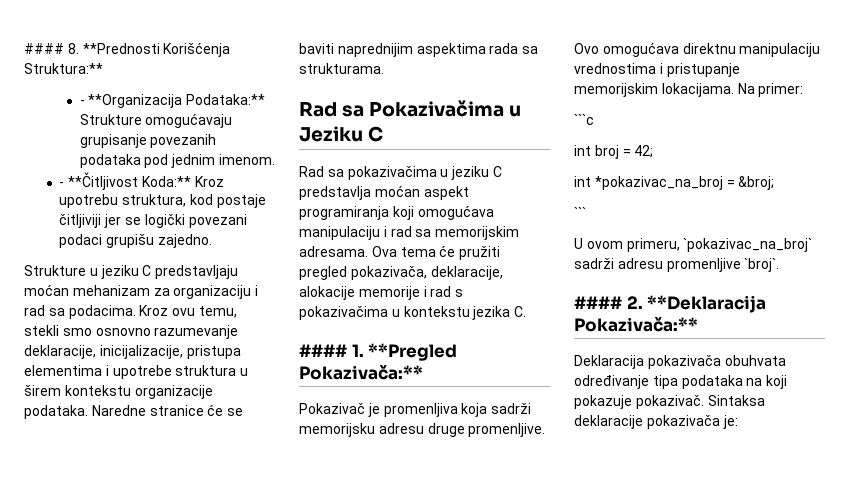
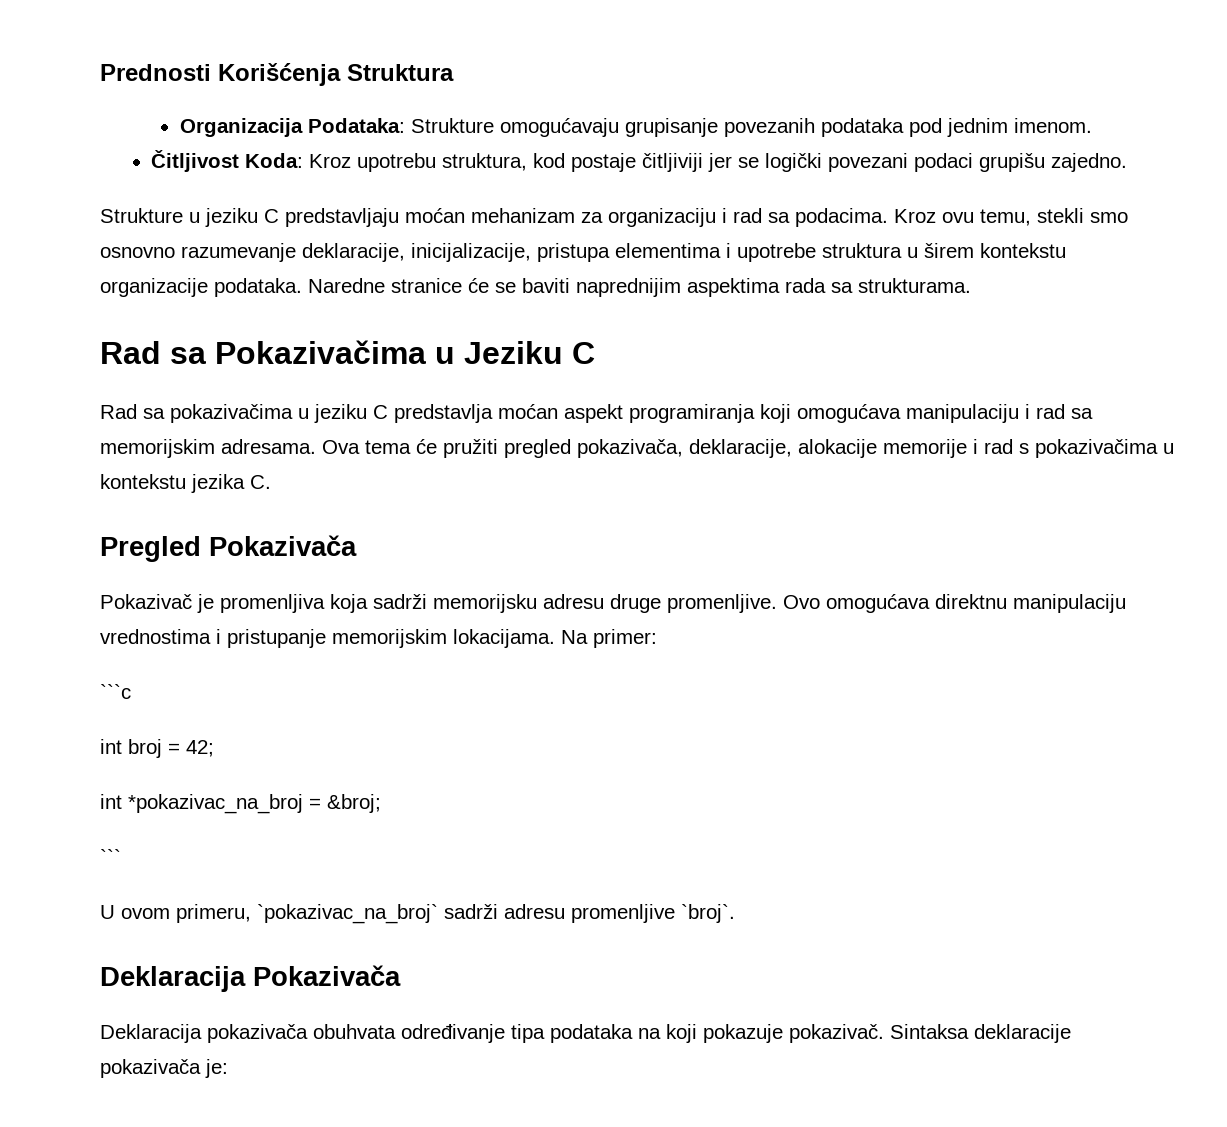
- #### 8. **Prednosti Korišćenja Struktura:**
- - **Organizacija Podataka:** Strukture omogućavaju grupisanje povezanih podataka pod jednim imenom.
+ Prednosti Korišćenja Struktura
+ Organizacija Podataka: Strukture omogućavaju grupisanje povezanih podataka pod jednim imenom.
- - **Čitljivost Koda:** Kroz upotrebu struktura, kod postaje čitljiviji jer se logički povezani podaci grupišu zajedno.
+ Čitljivost Koda: Kroz upotrebu struktura, kod postaje čitljiviji jer se logički povezani podaci grupišu zajedno.
- #### 1. **Pregled Pokazivača:**
+ Pregled Pokazivača
- #### 2. **Deklaracija Pokazivača:**
+ Deklaracija Pokazivača

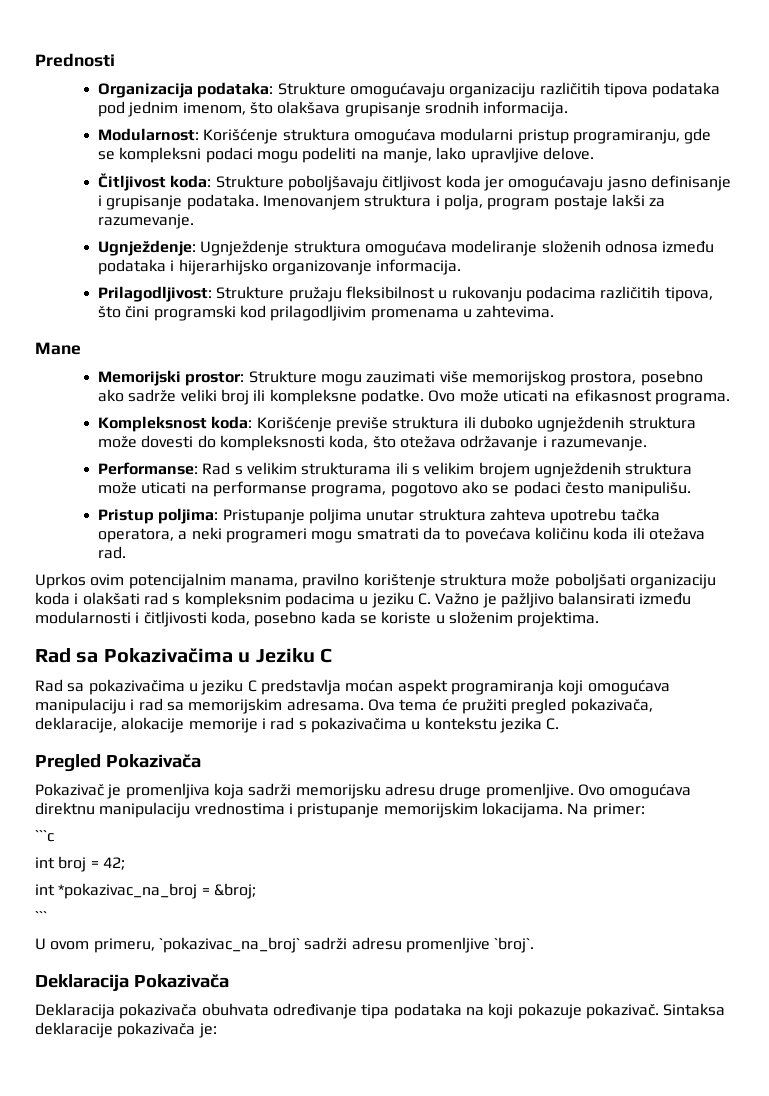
- Prednosti Korišćenja Struktura
+ Prednosti
- Organizacija Podataka: Strukture omogućavaju grupisanje povezanih podataka pod jednim imenom.
- Čitljivost Koda: Kroz upotrebu struktura, kod postaje čitljiviji jer se logički povezani podaci grupišu zajedno.
- Strukture u jeziku C predstavljaju moćan mehanizam za organizaciju i rad sa podacima. Kroz ovu temu, stekli smo osnovno razumevanje deklaracije, inicijalizacije, pristupa elementima i upotrebe struktura u širem kontekstu organizacije podataka. Naredne stranice će se baviti naprednijim aspektima rada sa strukturama.
+ Organizacija podataka: Strukture omogućavaju organizaciju različitih tipova podataka pod jednim imenom, što olakšava grupisanje srodnih informacija.
+ Modularnost: Korišćenje struktura omogućava modularni pristup programiranju, gde se kompleksni podaci mogu podeliti na manje, lako upravljive delove.
+ Čitljivost koda: Strukture poboljšavaju čitljivost koda jer omogućavaju jasno definisanje i grupisanje podataka. Imenovanjem struktura i polja, program postaje lakši za razumevanje.
+ Ugnježdenje: Ugnježdenje struktura omogućava modeliranje složenih odnosa između podataka i hijerarhijsko organizovanje informacija.
+ Prilagodljivost: Strukture pružaju fleksibilnost u rukovanju podacima različitih tipova, što čini programski kod prilagodljivim promenama u zahtevima.
+ Mane
+ Memorijski prostor: Strukture mogu zauzimati više memorijskog prostora, posebno ako sadrže veliki broj ili kompleksne podatke. Ovo može uticati na efikasnost programa.
+ Kompleksnost koda: Korišćenje previše struktura ili duboko ugnježdenih struktura može dovesti do kompleksnosti koda, što otežava održavanje i razumevanje.
+ Performanse: Rad s velikim strukturama ili s velikim brojem ugnježdenih struktura može uticati na performanse programa, pogotovo ako se podaci često manipulišu.
+ Pristup poljima: Pristupanje poljima unutar struktura zahteva upotrebu tačka operatora, a neki programeri mogu smatrati da to povećava količinu koda ili otežava rad.
+ Uprkos ovim potencijalnim manama, pravilno korištenje struktura može poboljšati organizaciju koda i olakšati rad s kompleksnim podacima u jeziku C. Važno je pažljivo balansirati između modularnosti i čitljivosti koda, posebno kada se koriste u složenim projektima.

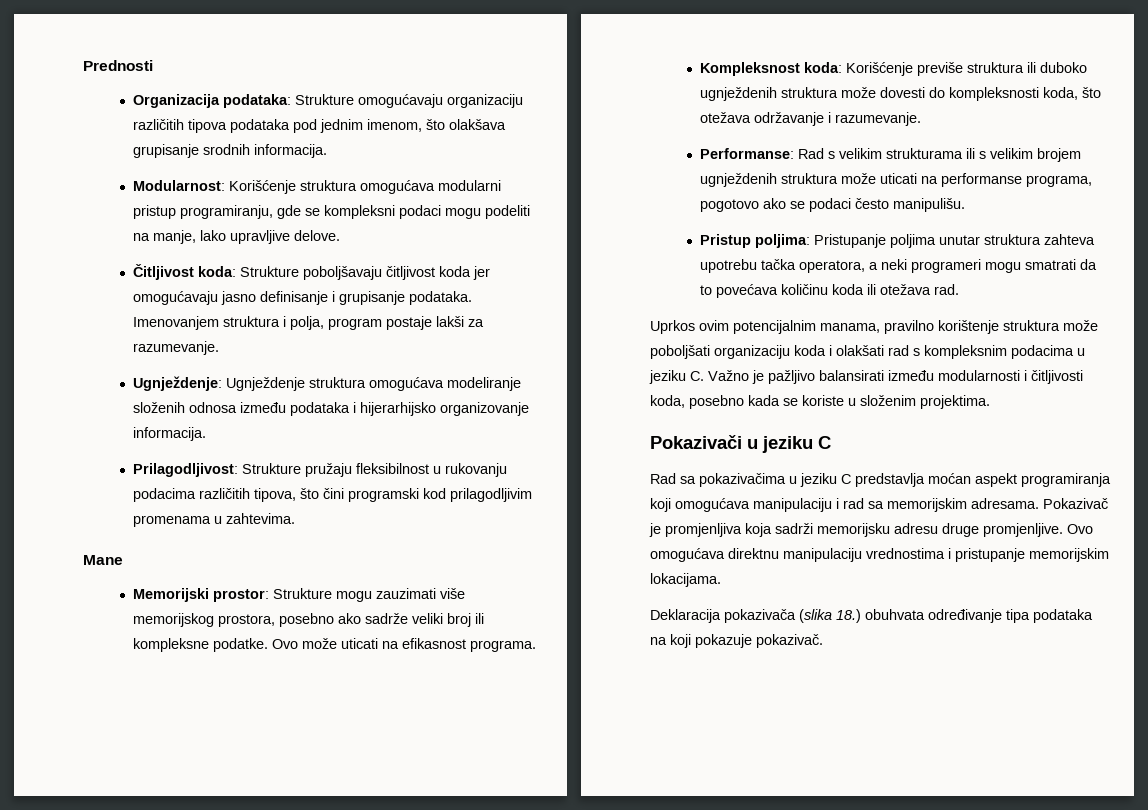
- Rad sa Pokazivačima u Jeziku C
+ Pokazivači u jeziku C
- Rad sa pokazivačima u jeziku C predstavlja moćan aspekt programiranja koji omogućava manipulaciju i rad sa memorijskim adresama. Ova tema će pružiti pregled pokazivača, deklaracije, alokacije memorije i rad s pokazivačima u kontekstu jezika C.
- Pregled Pokazivača
- Pokazivač je promenljiva koja sadrži memorijsku adresu druge promenljive.
+ Rad sa pokazivačima u jeziku C predstavlja moćan aspekt programiranja koji omogućava manipulaciju i rad sa memorijskim adresama. Pokazivač je promjenljiva koja sadrži memorijsku adresu druge promjenljive.
- Na primer:
- ```c
- int broj = 42;
- int *pokazivac_na_broj = &broj;
- ```
- U ovom primeru, `pokazivac_na_broj` sadrži adresu promenljive `broj`.
- Deklaracija Pokazivača
- Deklaracija pokazivača obuhvata određivanje tipa podataka na koji pokazuje pokazivač. Sintaksa deklaracije pokazivača je:
+ Deklaracija pokazivača (slika 18.) obuhvata određivanje tipa podataka na koji pokazuje pokazivač.

